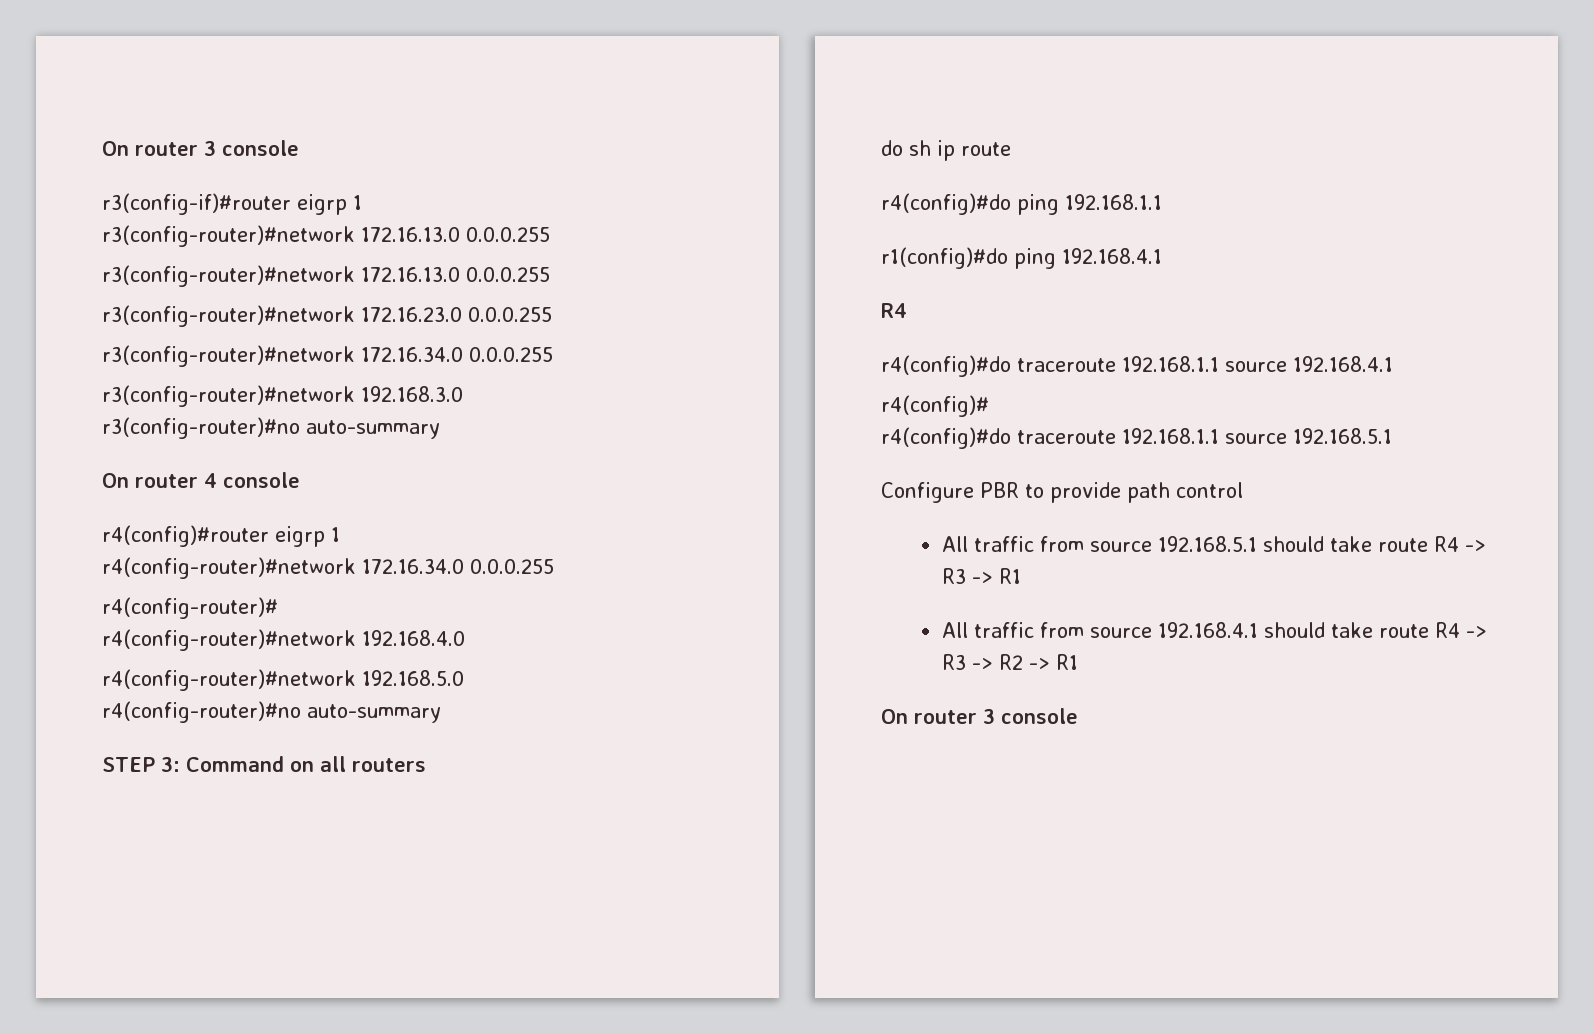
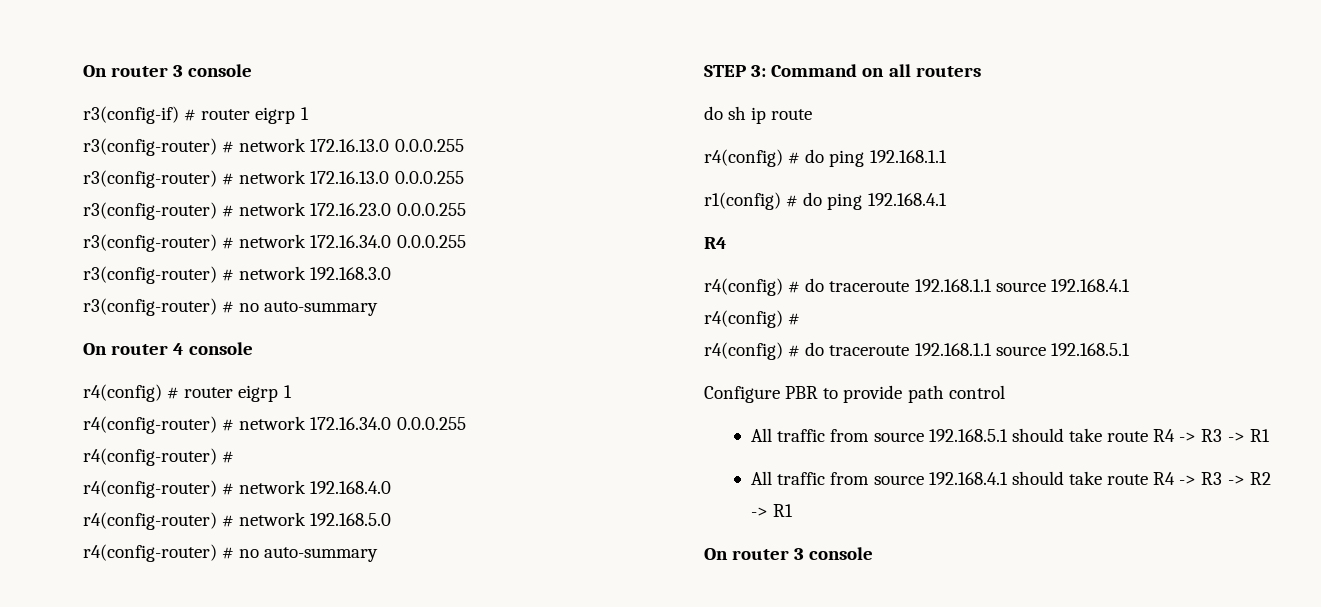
- r3(config-if)#router eigrp 1
- r3(config-router)#network 172.16.13.0 0.0.0.255
- r3(config-router)#network 172.16.13.0 0.0.0.255
- r3(config-router)#network 172.16.23.0 0.0.0.255
+ r3(config-if) # router eigrp 1
+ r3(config-router) # network 172.16.13.0 0.0.0.255
+ r3(config-router) # network 172.16.13.0 0.0.0.255
+ r3(config-router) # network 172.16.23.0 0.0.0.255
- r3(config-router)#network 172.16.34.0 0.0.0.255
- r3(config-router)#network 192.168.3.0
- r3(config-router)#no auto-summary
+ r3(config-router) # network 172.16.34.0 0.0.0.255
+ r3(config-router) # network 192.168.3.0
+ r3(config-router) # no auto-summary
- r4(config)#router eigrp 1
- r4(config-router)#network 172.16.34.0 0.0.0.255
- r4(config-router)#
- r4(config-router)#network 192.168.4.0
- r4(config-router)#network 192.168.5.0
- r4(config-router)#no auto-summary
+ r4(config) # router eigrp 1
+ r4(config-router) # network 172.16.34.0 0.0.0.255
+ r4(config-router) #
+ r4(config-router) # network 192.168.4.0
+ r4(config-router) # network 192.168.5.0
+ r4(config-router) # no auto-summary
- r4(config)#do ping 192.168.1.1
+ r4(config) # do ping 192.168.1.1
- r1(config)#do ping 192.168.4.1
+ r1(config) # do ping 192.168.4.1
- r4(config)#do traceroute 192.168.1.1 source 192.168.4.1
- r4(config)#
- r4(config)#do traceroute 192.168.1.1 source 192.168.5.1
+ r4(config) # do traceroute 192.168.1.1 source 192.168.4.1
+ r4(config) #
+ r4(config) # do traceroute 192.168.1.1 source 192.168.5.1

